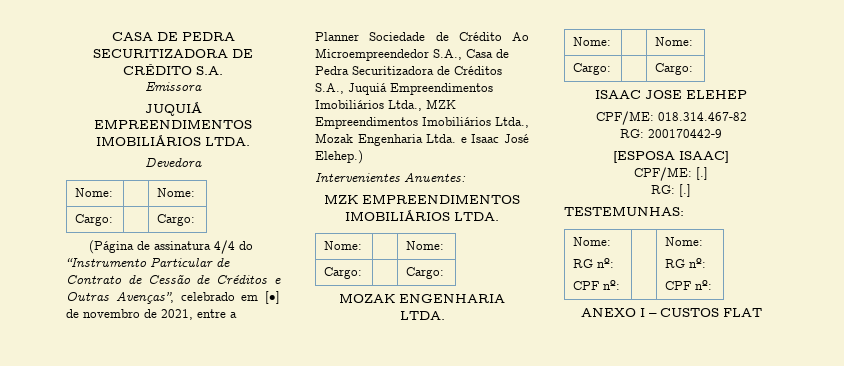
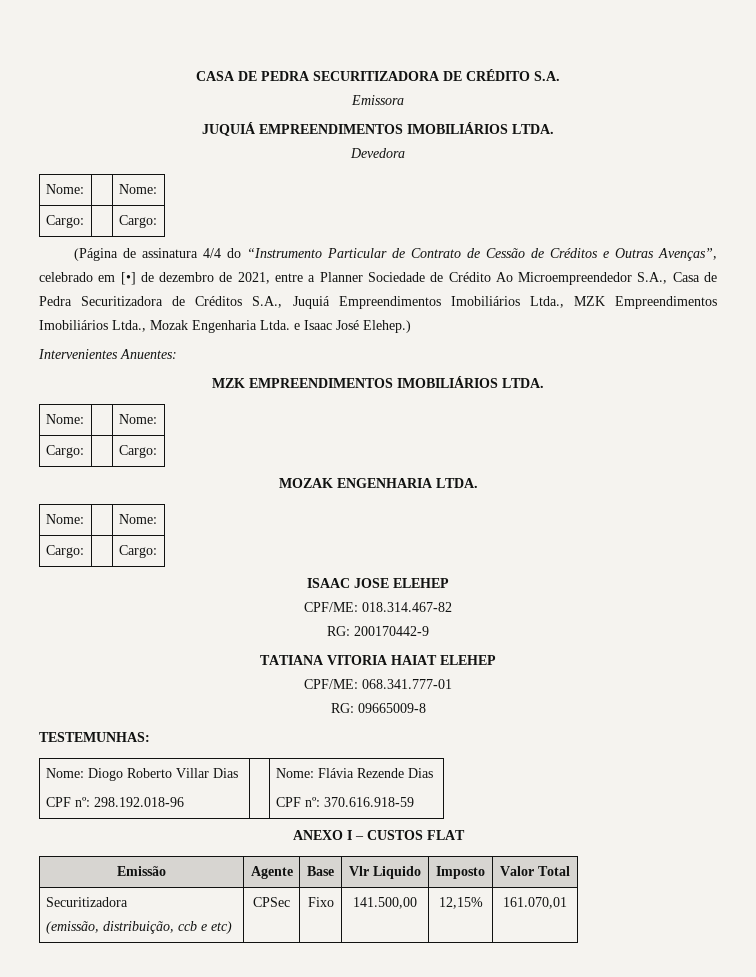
- (Página de assinatura 4/4 do “Instrumento Particular de Contrato de Cessão de Créditos e Outras Avenças”, celebrado em [•] de novembro de 2021, entre a Planner Sociedade de Crédito Ao Microempreendedor S.A., Casa de Pedra Securitizadora de Créditos S.A., Juquiá Empreendimentos Imobiliários Ltda., MZK Empreendimentos Imobiliários Ltda., Mozak Engenharia Ltda. e Isaac José Elehep.)
+ (Página de assinatura 4/4 do “Instrumento Particular de Contrato de Cessão de Créditos e Outras Avenças”, celebrado em [•] de dezembro de 2021, entre a Planner Sociedade de Crédito Ao Microempreendedor S.A., Casa de Pedra Securitizadora de Créditos S.A., Juquiá Empreendimentos Imobiliários Ltda., MZK Empreendimentos Imobiliários Ltda., Mozak Engenharia Ltda. e Isaac José Elehep.)
- [ESPOSA ISAAC]
- CPF/ME: [.]
- RG: [.]
+ TATIANA VITORIA HAIAT ELEHEP
+ CPF/ME: 068.341.777-01
+ RG: 09665009-8
  TESTEMUNHAS:
- Nome:
- RG nº:
- CPF nº: | | Nome:
- RG nº:
- CPF nº:
+ Nome: Diogo Roberto Villar Dias
+ CPF nº: 298.192.018-96 | | Nome: Flávia Rezende Dias
+ CPF nº: 370.616.918-59
+ Emissão | Agente | Base | Vlr Liquido | Imposto | Valor Total
+ Securitizadora
+ (emissão, distribuição, ccb e etc) | CPSec | Fixo | 141.500,00 | 12,15% | 161.070,01

